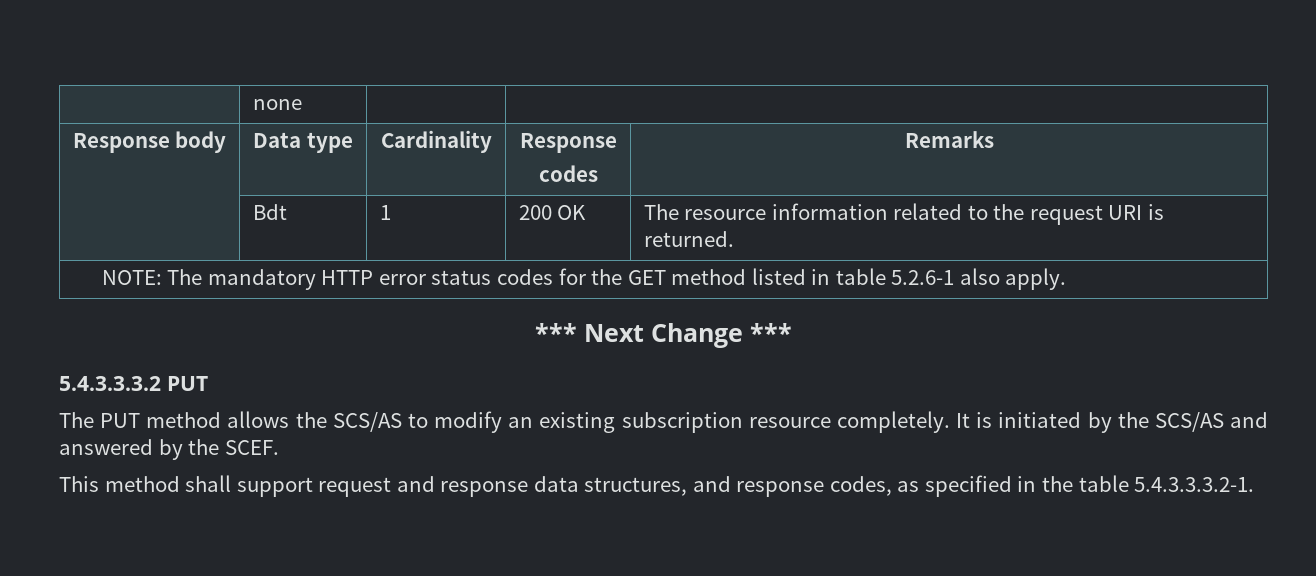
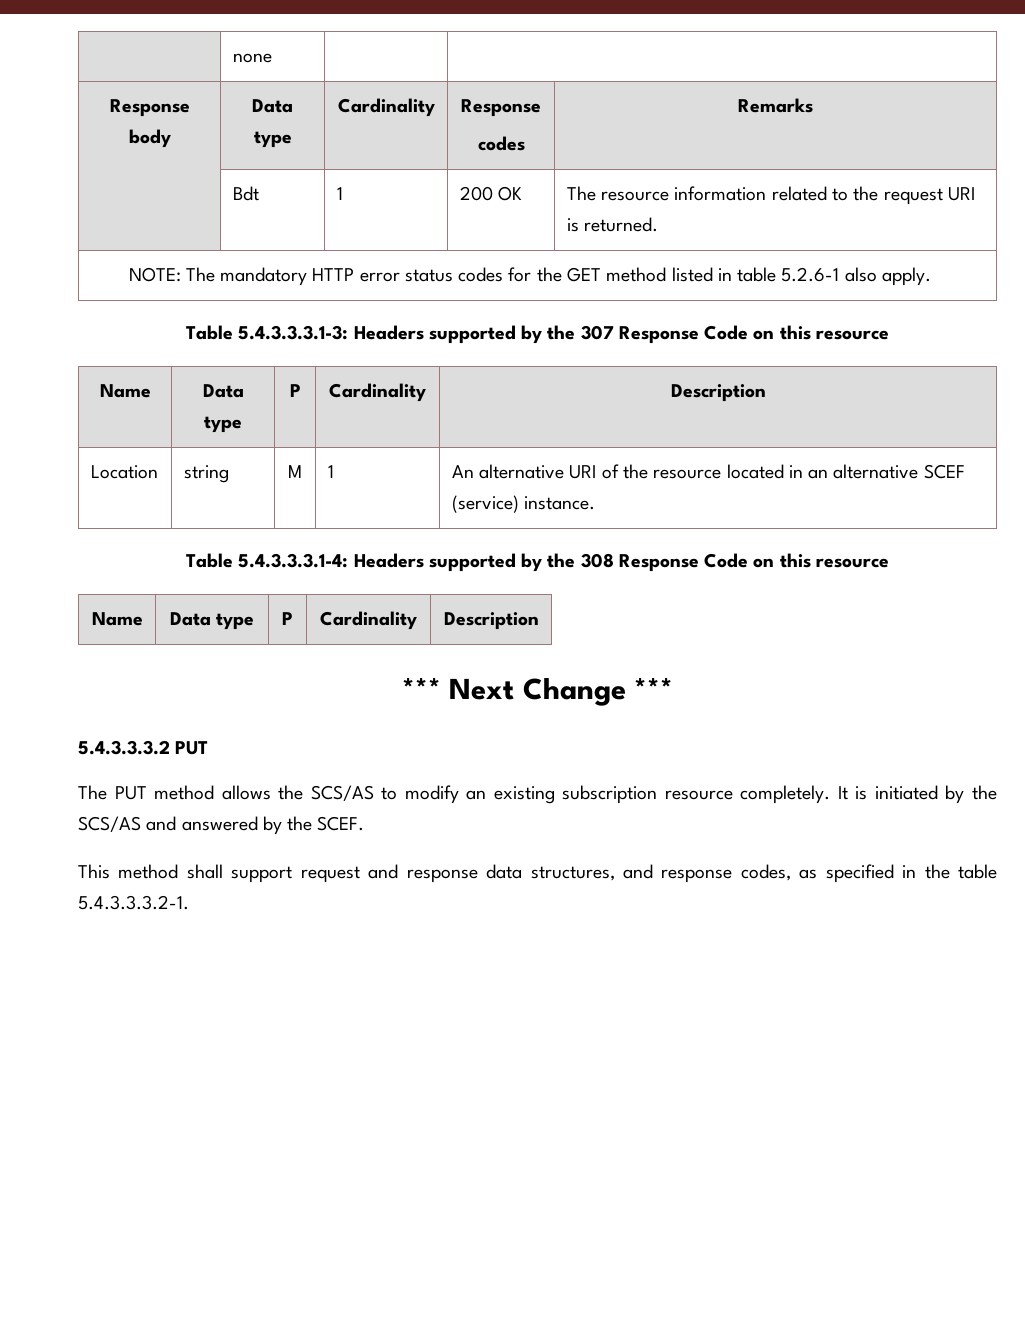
+ Table 5.4.3.3.3.1-3: Headers supported by the 307 Response Code on this resource
+ Name | Data type | P | Cardinality | Description
+ Location | string | M | 1 | An alternative URI of the resource located in an alternative SCEF (service) instance.
+ Table 5.4.3.3.3.1-4: Headers supported by the 308 Response Code on this resource
+ Name | Data type | P | Cardinality | Description

